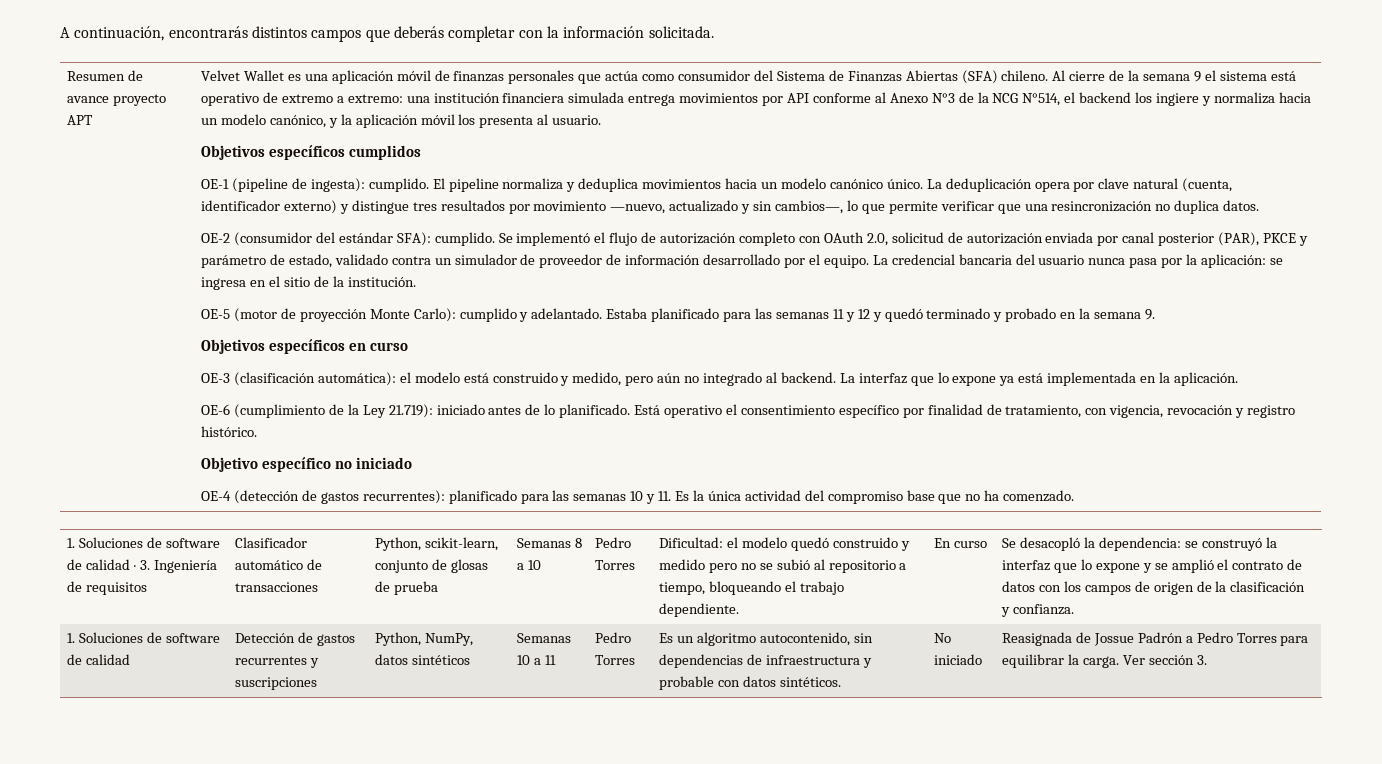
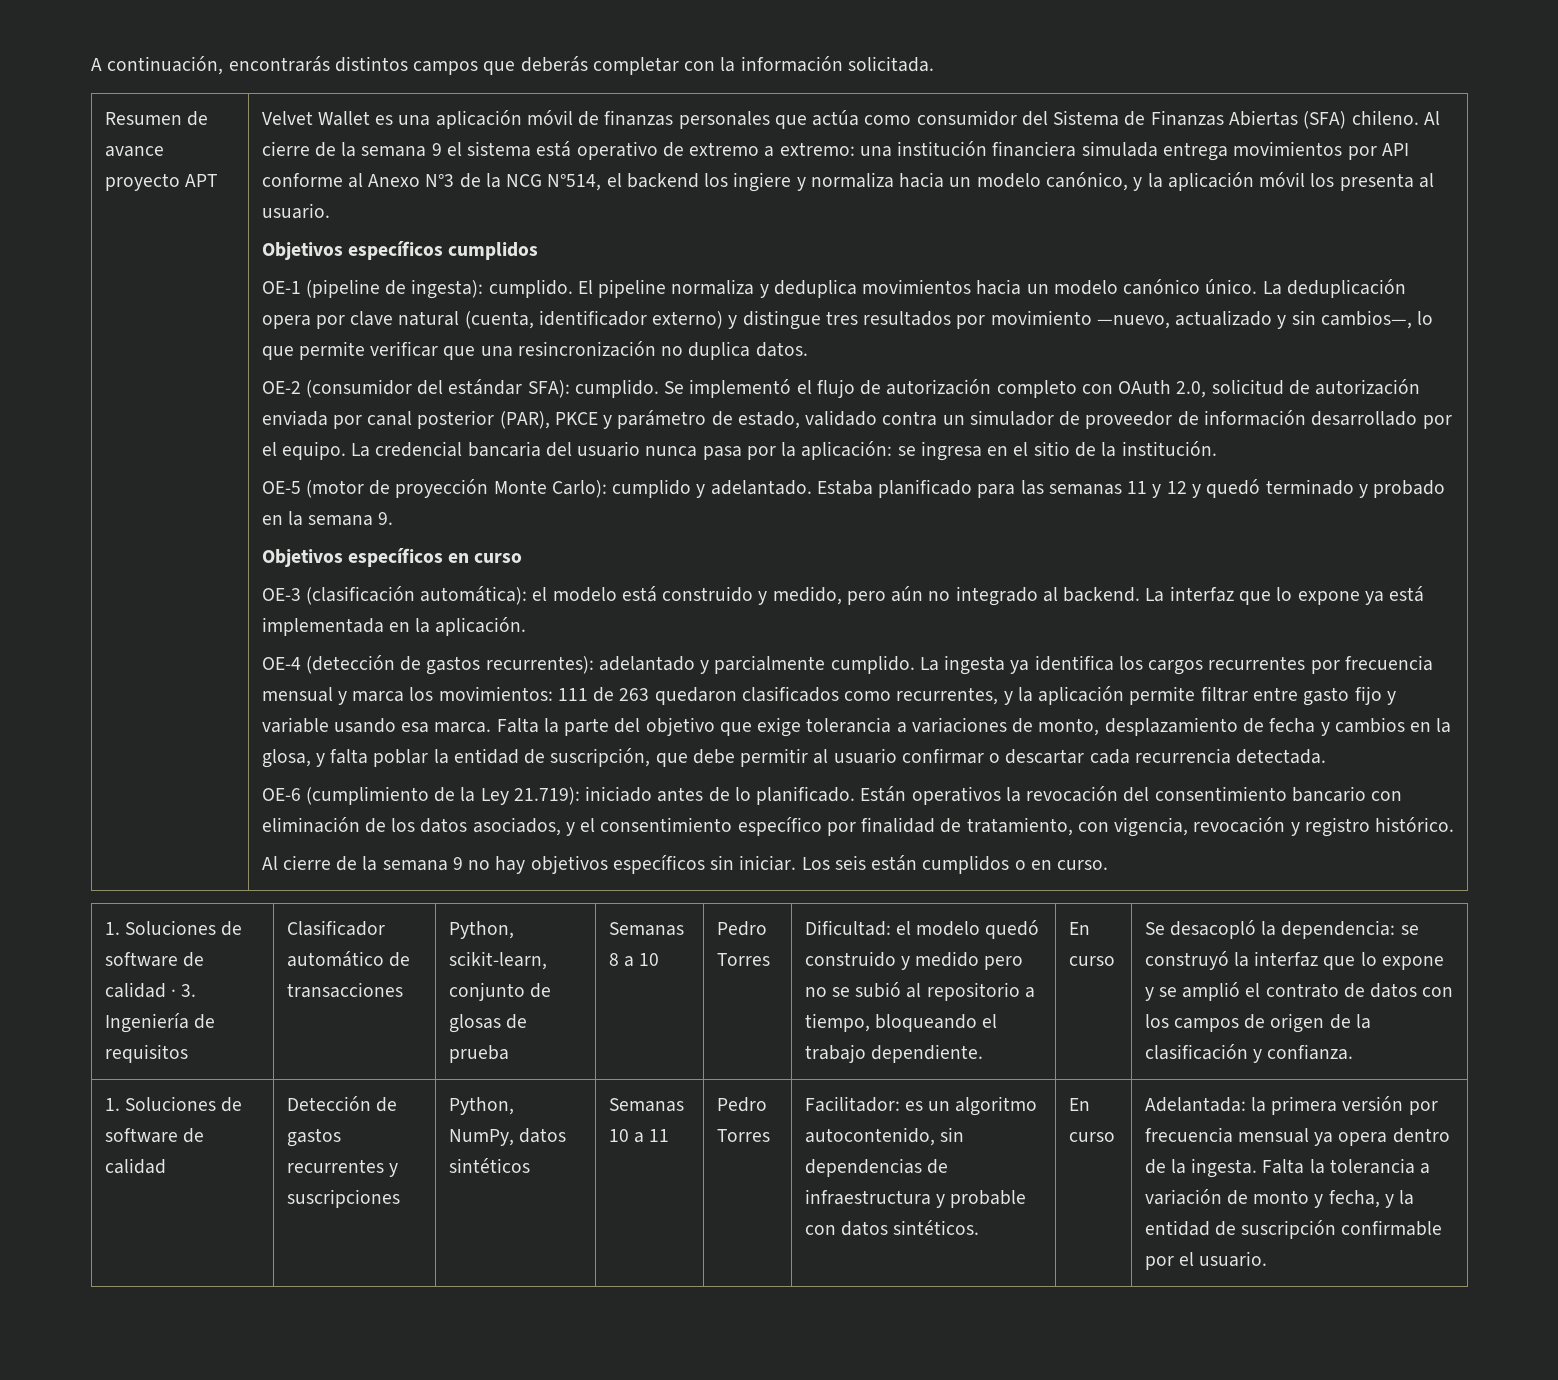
+ OE-4 (detección de gastos recurrentes): adelantado y parcialmente cumplido. La ingesta ya identifica los cargos recurrentes por frecuencia mensual y marca los movimientos: 111 de 263 quedaron clasificados como recurrentes, y la aplicación permite filtrar entre gasto fijo y variable usando esa marca. Falta la parte del objetivo que exige tolerancia a variaciones de monto, desplazamiento de fecha y cambios en la glosa, y falta poblar la entidad de suscripción, que debe permitir al usuario confirmar o descartar cada recurrencia detectada.
- Está operativo el consentimiento específico por finalidad de tratamiento, con vigencia, revocación y registro histórico.
+ Están operativos la revocación del consentimiento bancario con eliminación de los datos asociados, y el consentimiento específico por finalidad de tratamiento, con vigencia, revocación y registro histórico.
- Objetivo específico no iniciado
- OE-4 (detección de gastos recurrentes): planificado para las semanas 10 y 11. Es la única actividad del compromiso base que no ha comenzado.
+ Al cierre de la semana 9 no hay objetivos específicos sin iniciar. Los seis están cumplidos o en curso.
- Es un algoritmo autocontenido, sin dependencias de infraestructura y probable con datos sintéticos.
+ Facilitador: es un algoritmo autocontenido, sin dependencias de infraestructura y probable con datos sintéticos.
- No iniciado | Reasignada de Jossue Padrón a Pedro Torres para equilibrar la carga. Ver sección 3.
+ En curso | Adelantada: la primera versión por frecuencia mensual ya opera dentro de la ingesta. Falta la tolerancia a variación de monto y fecha, y la entidad de suscripción confirmable por el usuario.

